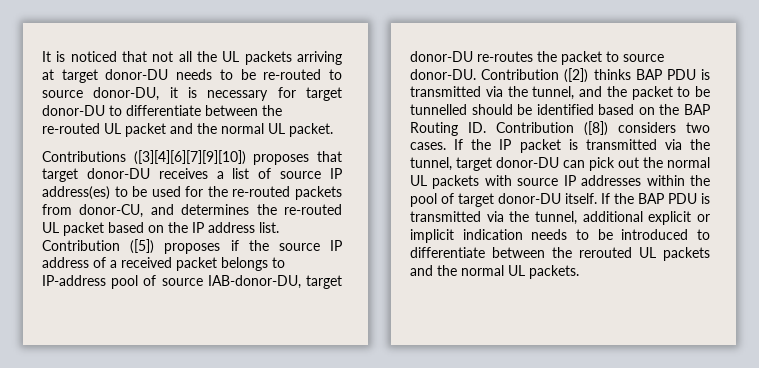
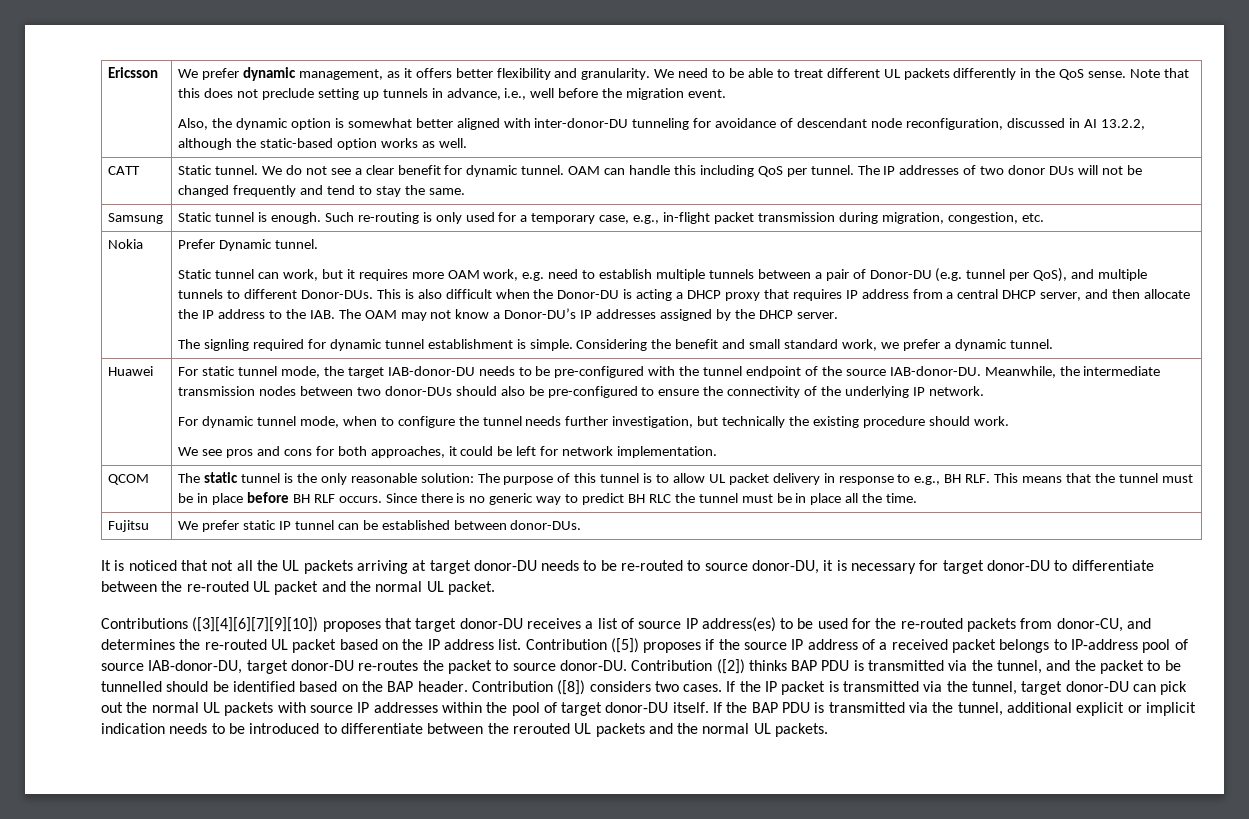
+ Ericsson | We prefer dynamic management, as it offers better flexibility and granularity. We need to be able to treat different UL packets differently in the QoS sense. Note that this does not preclude setting up tunnels in advance, i.e., well before the migration event.
+ Also, the dynamic option is somewhat better aligned with inter-donor-DU tunneling for avoidance of descendant node reconfiguration, discussed in AI 13.2.2, although the static-based option works as well.
+ CATT | Static tunnel. We do not see a clear benefit for dynamic tunnel. OAM can handle this including QoS per tunnel. The IP addresses of two donor DUs will not be changed frequently and tend to stay the same.
+ Samsung | Static tunnel is enough. Such re-routing is only used for a temporary case, e.g., in-flight packet transmission during migration, congestion, etc.
+ Nokia | Prefer Dynamic tunnel.
+ Static tunnel can work, but it requires more OAM work, e.g. need to establish multiple tunnels between a pair of Donor-DU (e.g. tunnel per QoS), and multiple tunnels to different Donor-DUs. This is also difficult when the Donor-DU is acting a DHCP proxy that requires IP address from a central DHCP server, and then allocate the IP address to the IAB. The OAM may not know a Donor-DU’s IP addresses assigned by the DHCP server.
+ The signling required for dynamic tunnel establishment is simple. Considering the benefit and small standard work, we prefer a dynamic tunnel.
+ Huawei | For static tunnel mode, the target IAB-donor-DU needs to be pre-configured with the tunnel endpoint of the source IAB-donor-DU. Meanwhile, the intermediate transmission nodes between two donor-DUs should also be pre-configured to ensure the connectivity of the underlying IP network.
+ For dynamic tunnel mode, when to configure the tunnel needs further investigation, but technically the existing procedure should work.
+ We see pros and cons for both approaches, it could be left for network implementation.
+ QCOM | The static tunnel is the only reasonable solution: The purpose of this tunnel is to allow UL packet delivery in response to e.g., BH RLF. This means that the tunnel must be in place before BH RLF occurs. Since there is no generic way to predict BH RLC the tunnel must be in place all the time.
+ Fujitsu | We prefer static IP tunnel can be established between donor-DUs.
- Contribution ([2]) thinks BAP PDU is transmitted via the tunnel, and the packet to be tunnelled should be identified based on the BAP Routing ID. Contribution ([8]) considers two cases.
+ Contribution ([2]) thinks BAP PDU is transmitted via the tunnel, and the packet to be tunnelled should be identified based on the BAP header. Contribution ([8]) considers two cases.

